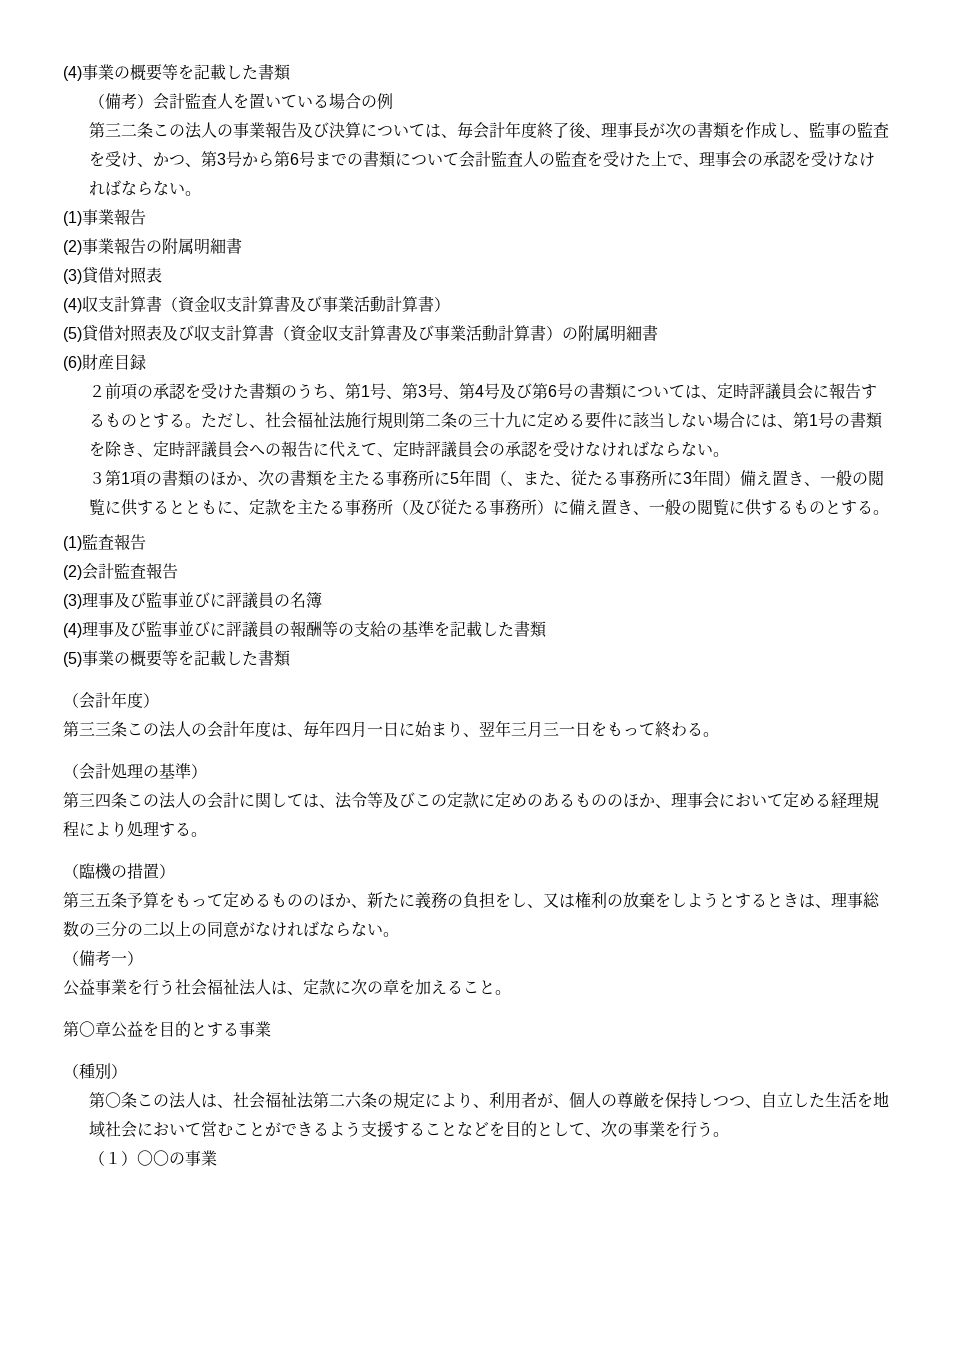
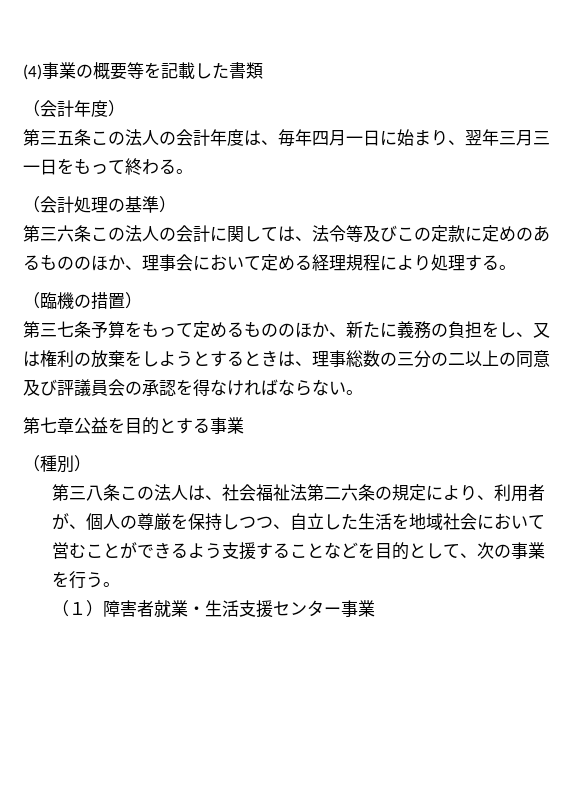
- （備考）会計監査人を置いている場合の例
- 第三二条この法人の事業報告及び決算については、毎会計年度終了後、理事長が次の書類を作成し、監事の監査を受け、かつ、第3号から第6号までの書類について会計監査人の監査を受けた上で、理事会の承認を受けなければならない。
- (1)事業報告
- (2)事業報告の附属明細書
- (3)貸借対照表
- (4)収支計算書（資金収支計算書及び事業活動計算書）
- (5)貸借対照表及び収支計算書（資金収支計算書及び事業活動計算書）の附属明細書
- (6)財産目録
- ２前項の承認を受けた書類のうち、第1号、第3号、第4号及び第6号の書類については、定時評議員会に報告するものとする。ただし、社会福祉法施行規則第二条の三十九に定める要件に該当しない場合には、第1号の書類を除き、定時評議員会への報告に代えて、定時評議員会の承認を受けなければならない。
- ３第1項の書類のほか、次の書類を主たる事務所に5年間（、また、従たる事務所に3年間）備え置き、一般の閲覧に供するとともに、定款を主たる事務所（及び従たる事務所）に備え置き、一般の閲覧に供するものとする。
- (1)監査報告
- (2)会計監査報告
- (3)理事及び監事並びに評議員の名簿
- (4)理事及び監事並びに評議員の報酬等の支給の基準を記載した書類
- (5)事業の概要等を記載した書類
- 第三三条この法人の会計年度は、毎年四月一日に始まり、翌年三月三一日をもって終わる。
+ 第三五条この法人の会計年度は、毎年四月一日に始まり、翌年三月三一日をもって終わる。
- 第三四条この法人の会計に関しては、法令等及びこの定款に定めのあるもののほか、理事会において定める経理規程により処理する。
+ 第三六条この法人の会計に関しては、法令等及びこの定款に定めのあるもののほか、理事会において定める経理規程により処理する。
- 第三五条予算をもって定めるもののほか、新たに義務の負担をし、又は権利の放棄をしようとするときは、理事総数の三分の二以上の同意がなければならない。
- （備考一）
- 公益事業を行う社会福祉法人は、定款に次の章を加えること。
- 第〇章公益を目的とする事業
+ 第三七条予算をもって定めるもののほか、新たに義務の負担をし、又は権利の放棄をしようとするときは、理事総数の三分の二以上の同意及び評議員会の承認を得なければならない。
+ 第七章公益を目的とする事業
- 第〇条この法人は、社会福祉法第二六条の規定により、利用者が、個人の尊厳を保持しつつ、自立した生活を地域社会において営むことができるよう支援することなどを目的として、次の事業を行う。
+ 第三八条この法人は、社会福祉法第二六条の規定により、利用者が、個人の尊厳を保持しつつ、自立した生活を地域社会において営むことができるよう支援することなどを目的として、次の事業を行う。
- （１）〇〇の事業
+ （１）障害者就業・生活支援センター事業

